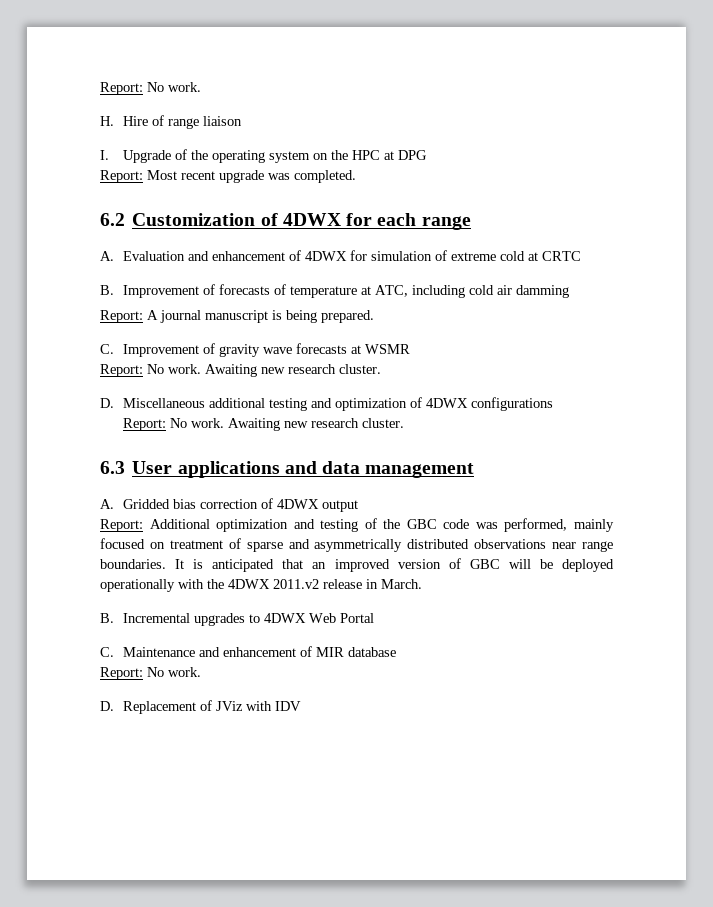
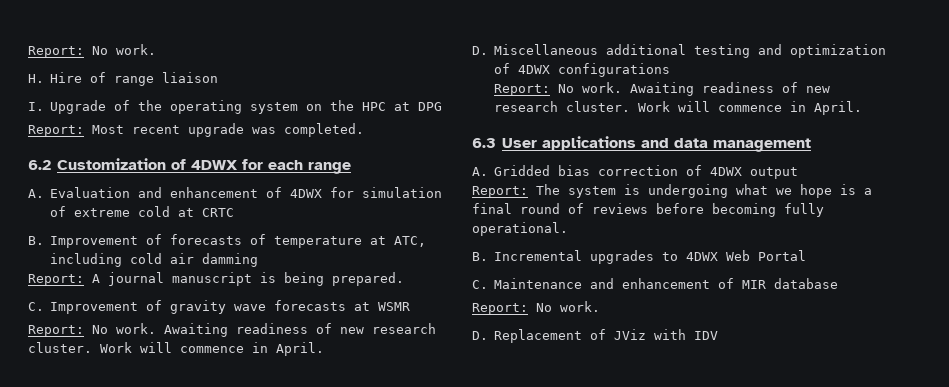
  C. Improvement of gravity wave forecasts at WSMR
- Report: No work. Awaiting new research cluster.
+ Report: No work. Awaiting readiness of new research cluster. Work will commence in April.
  D. Miscellaneous additional testing and optimization of 4DWX configurations
- Report: No work. Awaiting new research cluster.
+ Report: No work. Awaiting readiness of new research cluster. Work will commence in April.
- Report: Additional optimization and testing of the GBC code was performed, mainly focused on treatment of sparse and asymmetrically distributed observations near range boundaries. It is anticipated that an improved version of GBC will be deployed operationally with the 4DWX 2011.v2 release in March.
+ Report: The system is undergoing what we hope is a final round of reviews before becoming fully operational.

